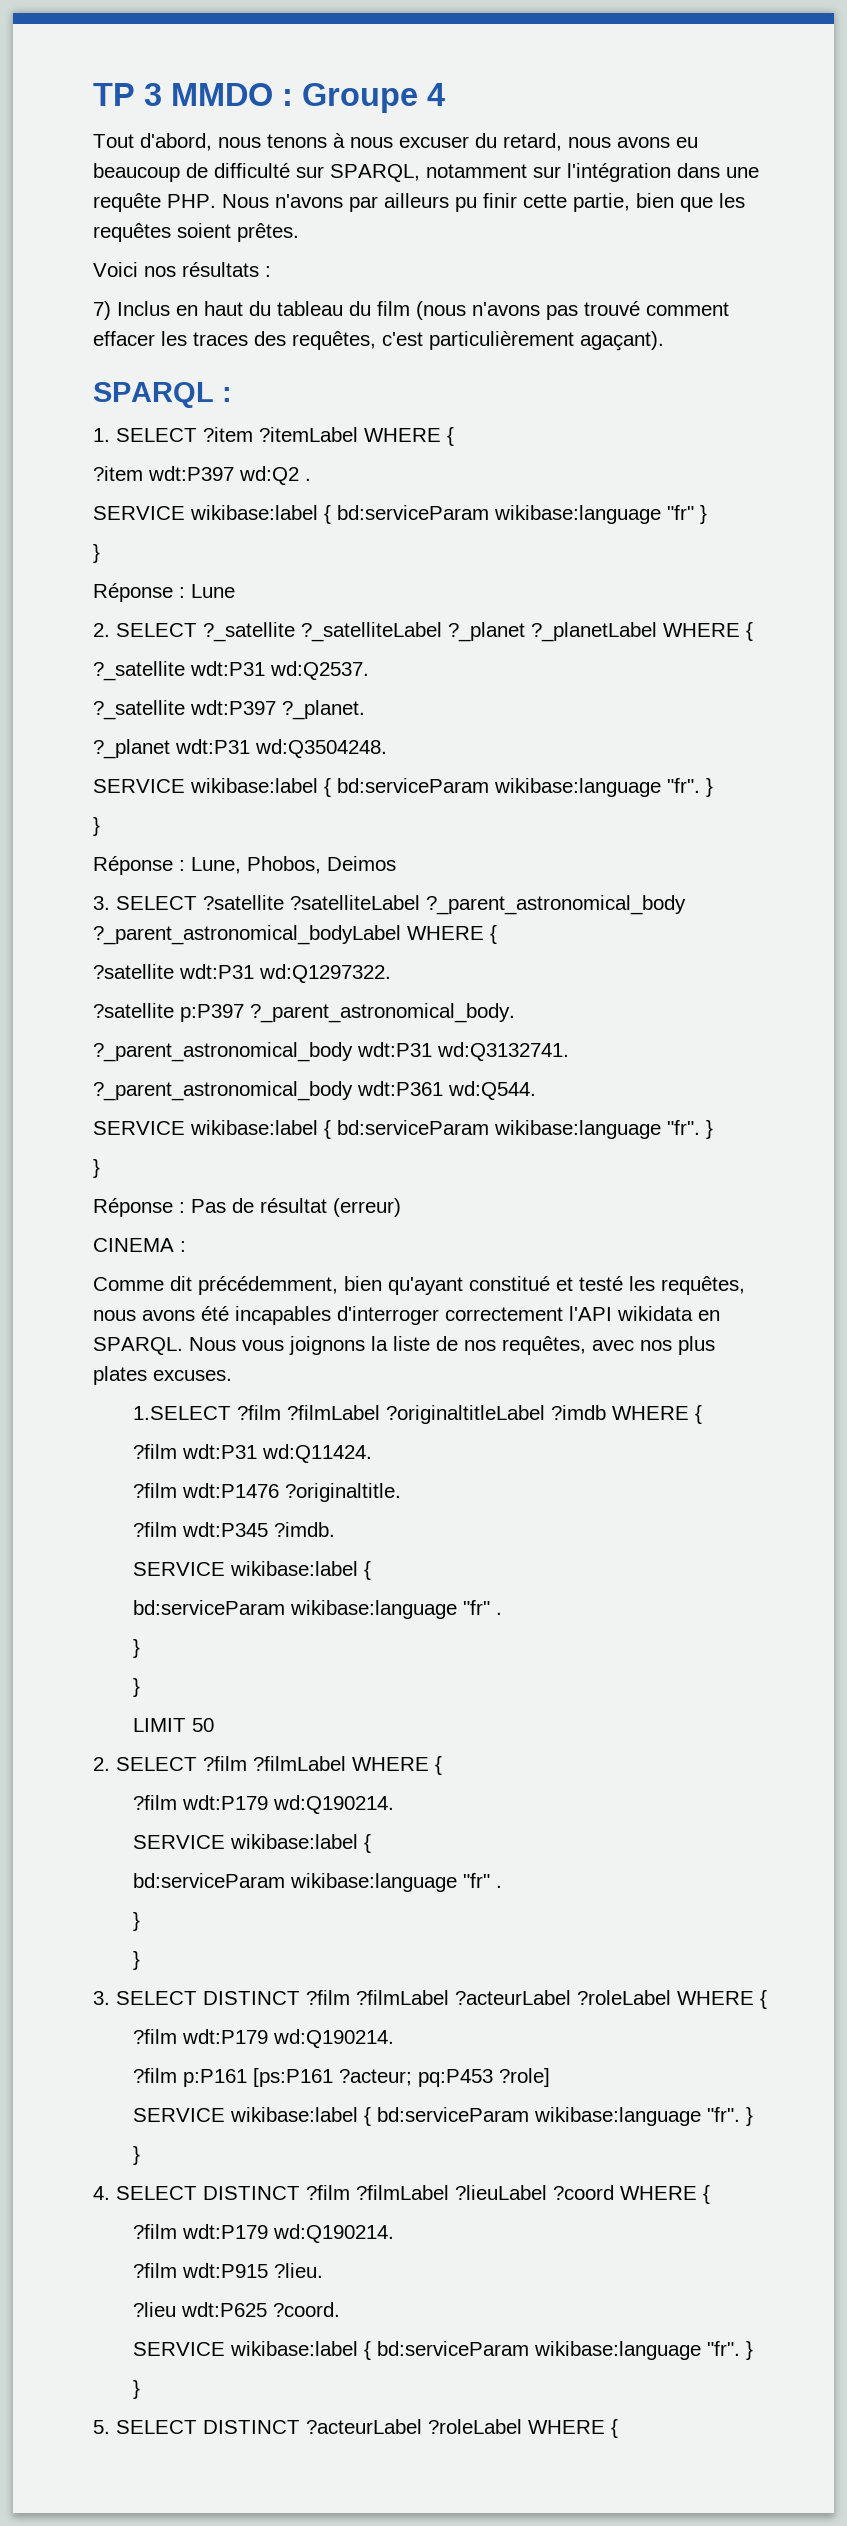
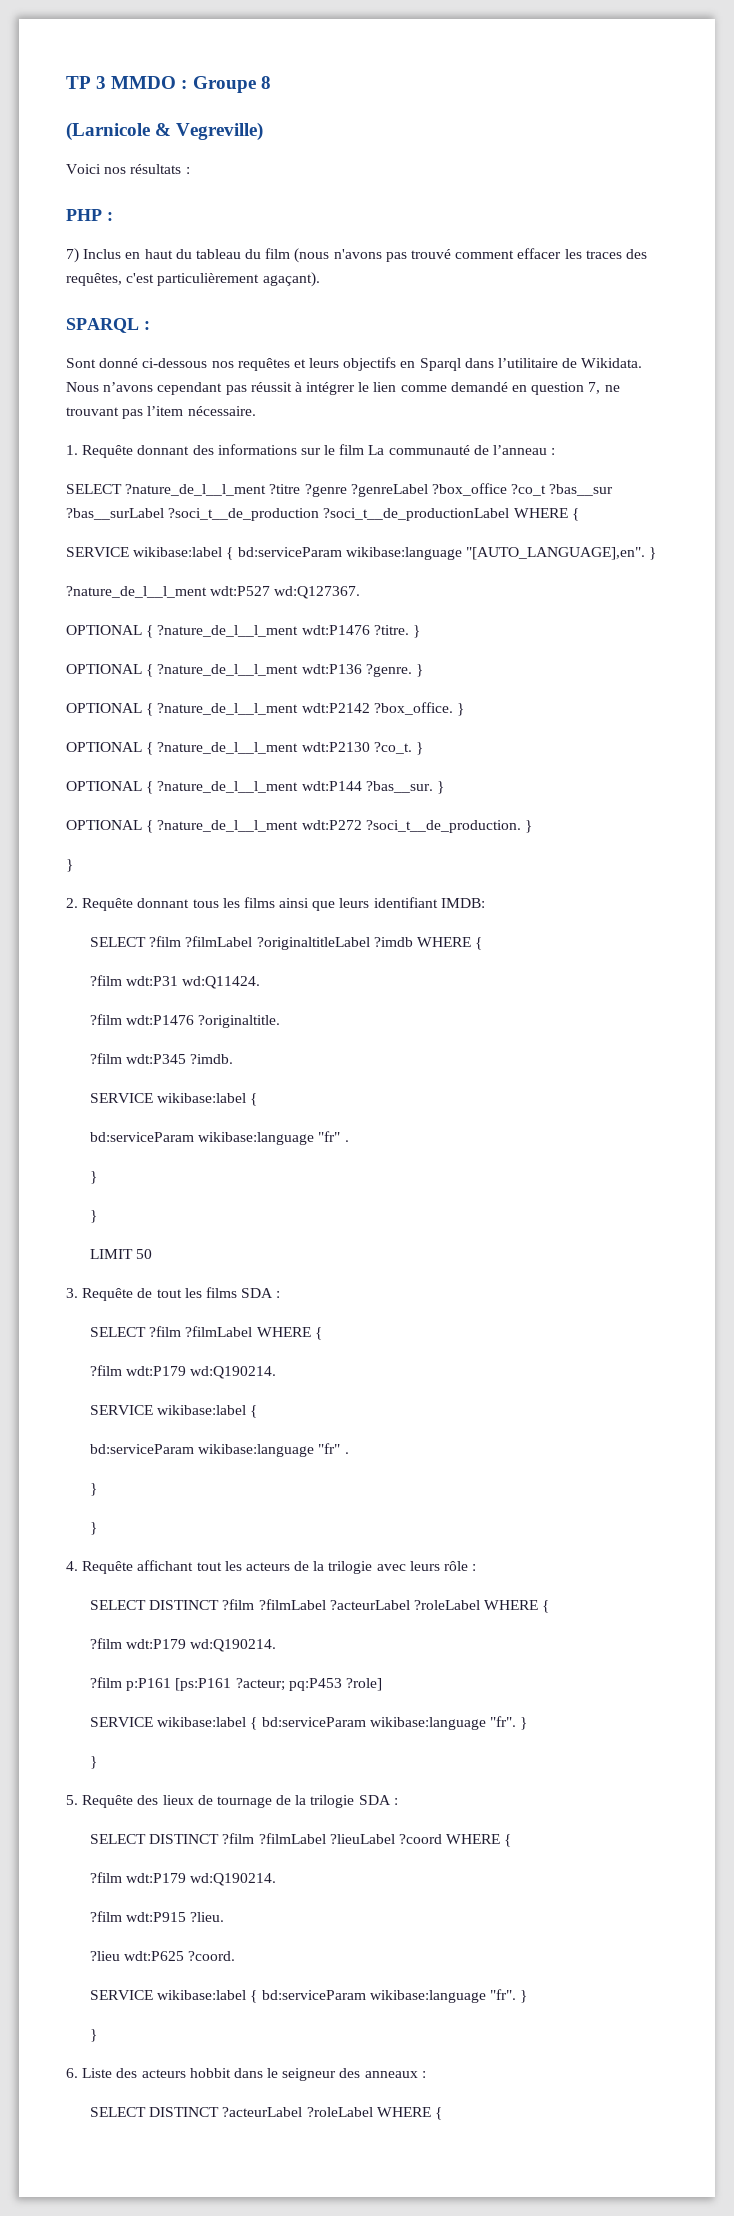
- TP 3 MMDO : Groupe 4
- Tout d'abord, nous tenons à nous excuser du retard, nous avons eu beaucoup de difficulté sur SPARQL, notamment sur l'intégration dans une requête PHP. Nous n'avons par ailleurs pu finir cette partie, bien que les requêtes soient prêtes.
+ TP 3 MMDO : Groupe 8
+ (Larnicole & Vegreville)
+ PHP :
- 1. SELECT ?item ?itemLabel WHERE {
- ?item wdt:P397 wd:Q2 .
- SERVICE wikibase:label { bd:serviceParam wikibase:language "fr" }
+ Sont donné ci-dessous nos requêtes et leurs objectifs en Sparql dans l’utilitaire de Wikidata. Nous n’avons cependant pas réussit à intégrer le lien comme demandé en question 7, ne trouvant pas l’item nécessaire.
+ 1. Requête donnant des informations sur le film La communauté de l’anneau :
+ SELECT ?nature_de_l__l_ment ?titre ?genre ?genreLabel ?box_office ?co_t ?bas__sur ?bas__surLabel ?soci_t__de_production ?soci_t__de_productionLabel WHERE {
+ SERVICE wikibase:label { bd:serviceParam wikibase:language "[AUTO_LANGUAGE],en". }
+ ?nature_de_l__l_ment wdt:P527 wd:Q127367.
+ OPTIONAL { ?nature_de_l__l_ment wdt:P1476 ?titre. }
+ OPTIONAL { ?nature_de_l__l_ment wdt:P136 ?genre. }
+ OPTIONAL { ?nature_de_l__l_ment wdt:P2142 ?box_office. }
+ OPTIONAL { ?nature_de_l__l_ment wdt:P2130 ?co_t. }
+ OPTIONAL { ?nature_de_l__l_ment wdt:P144 ?bas__sur. }
+ OPTIONAL { ?nature_de_l__l_ment wdt:P272 ?soci_t__de_production. }
  }
- Réponse : Lune
- 2. SELECT ?_satellite ?_satelliteLabel ?_planet ?_planetLabel WHERE {
- ?_satellite wdt:P31 wd:Q2537.
- ?_satellite wdt:P397 ?_planet.
- ?_planet wdt:P31 wd:Q3504248.
- SERVICE wikibase:label { bd:serviceParam wikibase:language "fr". }
- }
- Réponse : Lune, Phobos, Deimos
- 3. SELECT ?satellite ?satelliteLabel ?_parent_astronomical_body ?_parent_astronomical_bodyLabel WHERE {
- ?satellite wdt:P31 wd:Q1297322.
- ?satellite p:P397 ?_parent_astronomical_body.
- ?_parent_astronomical_body wdt:P31 wd:Q3132741.
- ?_parent_astronomical_body wdt:P361 wd:Q544.
- SERVICE wikibase:label { bd:serviceParam wikibase:language "fr". }
- }
- Réponse : Pas de résultat (erreur)
- CINEMA :
- Comme dit précédemment, bien qu'ayant constitué et testé les requêtes, nous avons été incapables d'interroger correctement l'API wikidata en SPARQL. Nous vous joignons la liste de nos requêtes, avec nos plus plates excuses.
- 1.SELECT ?film ?filmLabel ?originaltitleLabel ?imdb WHERE {
+ 2. Requête donnant tous les films ainsi que leurs identifiant IMDB:
+ SELECT ?film ?filmLabel ?originaltitleLabel ?imdb WHERE {
- 2. SELECT ?film ?filmLabel WHERE {
+ 3. Requête de tout les films SDA :
+ SELECT ?film ?filmLabel WHERE {
- 3. SELECT DISTINCT ?film ?filmLabel ?acteurLabel ?roleLabel WHERE {
+ 4. Requête affichant tout les acteurs de la trilogie avec leurs rôle :
+ SELECT DISTINCT ?film ?filmLabel ?acteurLabel ?roleLabel WHERE {
- 4. SELECT DISTINCT ?film ?filmLabel ?lieuLabel ?coord WHERE {
+ 5. Requête des lieux de tournage de la trilogie SDA :
+ SELECT DISTINCT ?film ?filmLabel ?lieuLabel ?coord WHERE {
- 5. SELECT DISTINCT ?acteurLabel ?roleLabel WHERE {
+ 6. Liste des acteurs hobbit dans le seigneur des anneaux :
+ SELECT DISTINCT ?acteurLabel ?roleLabel WHERE {

